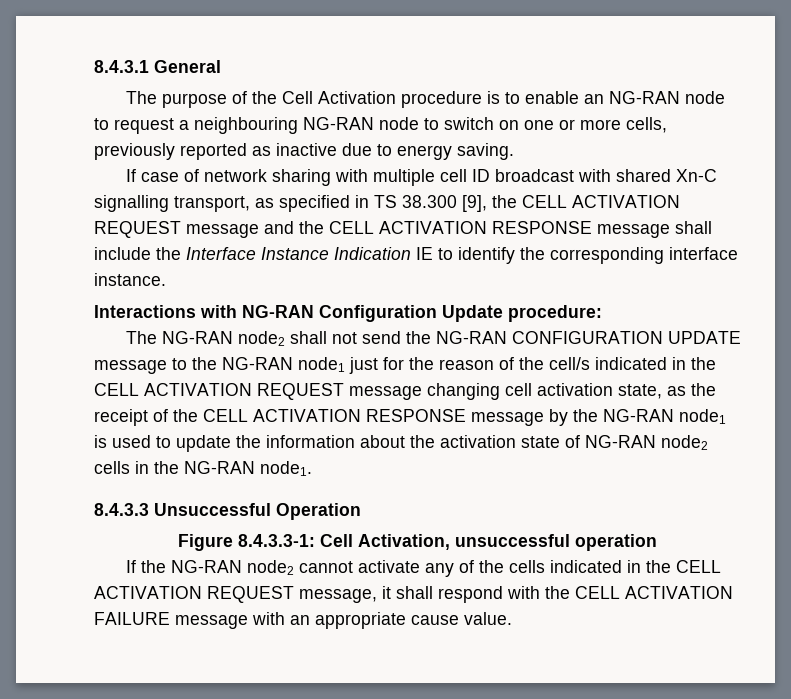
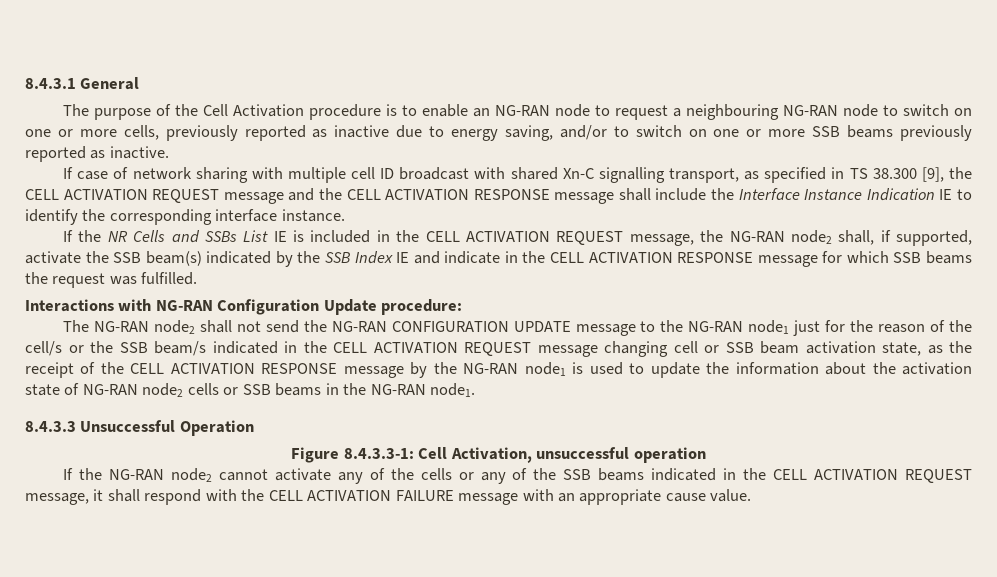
- The purpose of the Cell Activation procedure is to enable an NG-RAN node to request a neighbouring NG-RAN node to switch on one or more cells, previously reported as inactive due to energy saving.
+ The purpose of the Cell Activation procedure is to enable an NG-RAN node to request a neighbouring NG-RAN node to switch on one or more cells, previously reported as inactive due to energy saving, and/or to switch on one or more SSB beams previously reported as inactive.
+ If the NR Cells and SSBs List IE is included in the CELL ACTIVATION REQUEST message, the NG-RAN node2 shall, if supported, activate the SSB beam(s) indicated by the SSB Index IE and indicate in the CELL ACTIVATION RESPONSE message for which SSB beams the request was fulfilled.
- The NG-RAN node2 shall not send the NG-RAN CONFIGURATION UPDATE message to the NG-RAN node1 just for the reason of the cell/s indicated in the CELL ACTIVATION REQUEST message changing cell activation state, as the receipt of the CELL ACTIVATION RESPONSE message by the NG-RAN node1 is used to update the information about the activation state of NG-RAN node2 cells in the NG-RAN node1.
+ The NG-RAN node2 shall not send the NG-RAN CONFIGURATION UPDATE message to the NG-RAN node1 just for the reason of the cell/s or the SSB beam/s indicated in the CELL ACTIVATION REQUEST message changing cell or SSB beam activation state, as the receipt of the CELL ACTIVATION RESPONSE message by the NG-RAN node1 is used to update the information about the activation state of NG-RAN node2 cells or SSB beams in the NG-RAN node1.
- If the NG-RAN node2 cannot activate any of the cells indicated in the CELL ACTIVATION REQUEST message, it shall respond with the CELL ACTIVATION FAILURE message with an appropriate cause value.
+ If the NG-RAN node2 cannot activate any of the cells or any of the SSB beams indicated in the CELL ACTIVATION REQUEST message, it shall respond with the CELL ACTIVATION FAILURE message with an appropriate cause value.

